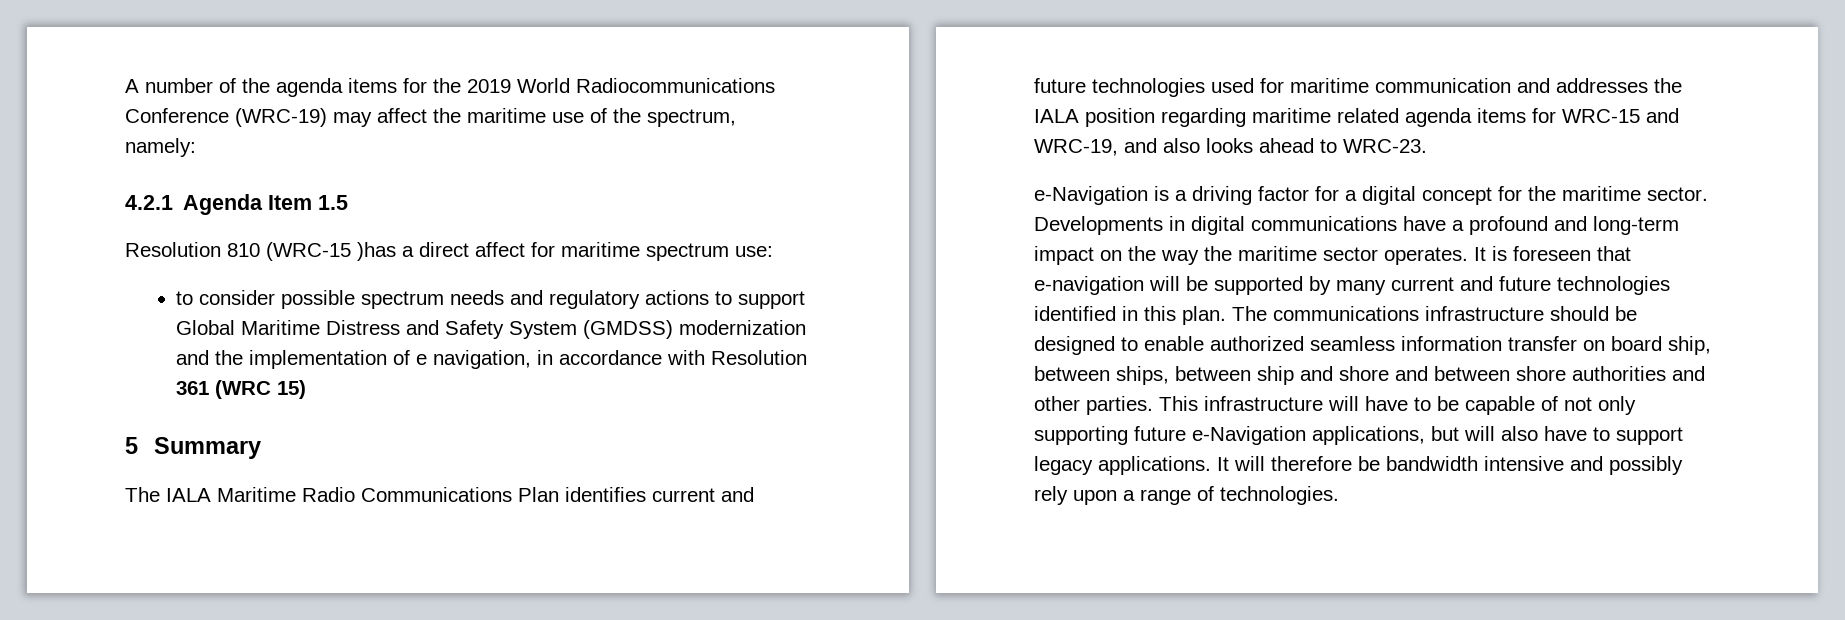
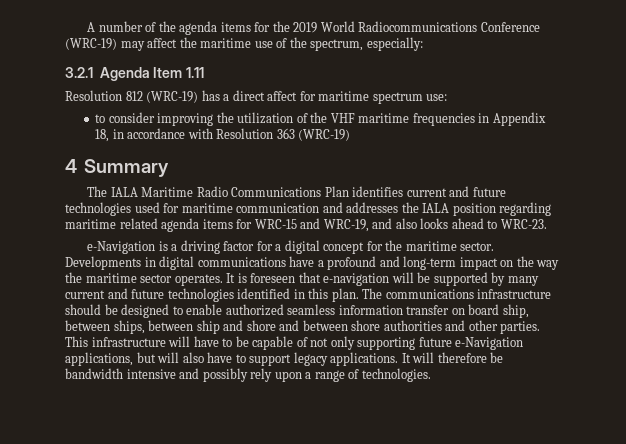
- A number of the agenda items for the 2019 World Radiocommunications Conference (WRC-19) may affect the maritime use of the spectrum, namely:
- 4.2.1 Agenda Item 1.5
- Resolution 810 (WRC-15 )has a direct affect for maritime spectrum use:
+ A number of the agenda items for the 2019 World Radiocommunications Conference (WRC-19) may affect the maritime use of the spectrum, especially:
+ 3.2.1 Agenda Item 1.11
+ Resolution 812 (WRC-19) has a direct affect for maritime spectrum use:
- to consider possible spectrum needs and regulatory actions to support Global Maritime Distress and Safety System (GMDSS) modernization and the implementation of e navigation, in accordance with Resolution 361 (WRC 15)
- 5 Summary
+ to consider improving the utilization of the VHF maritime frequencies in Appendix 18, in accordance with Resolution 363 (WRC-19)
+ 4 Summary

